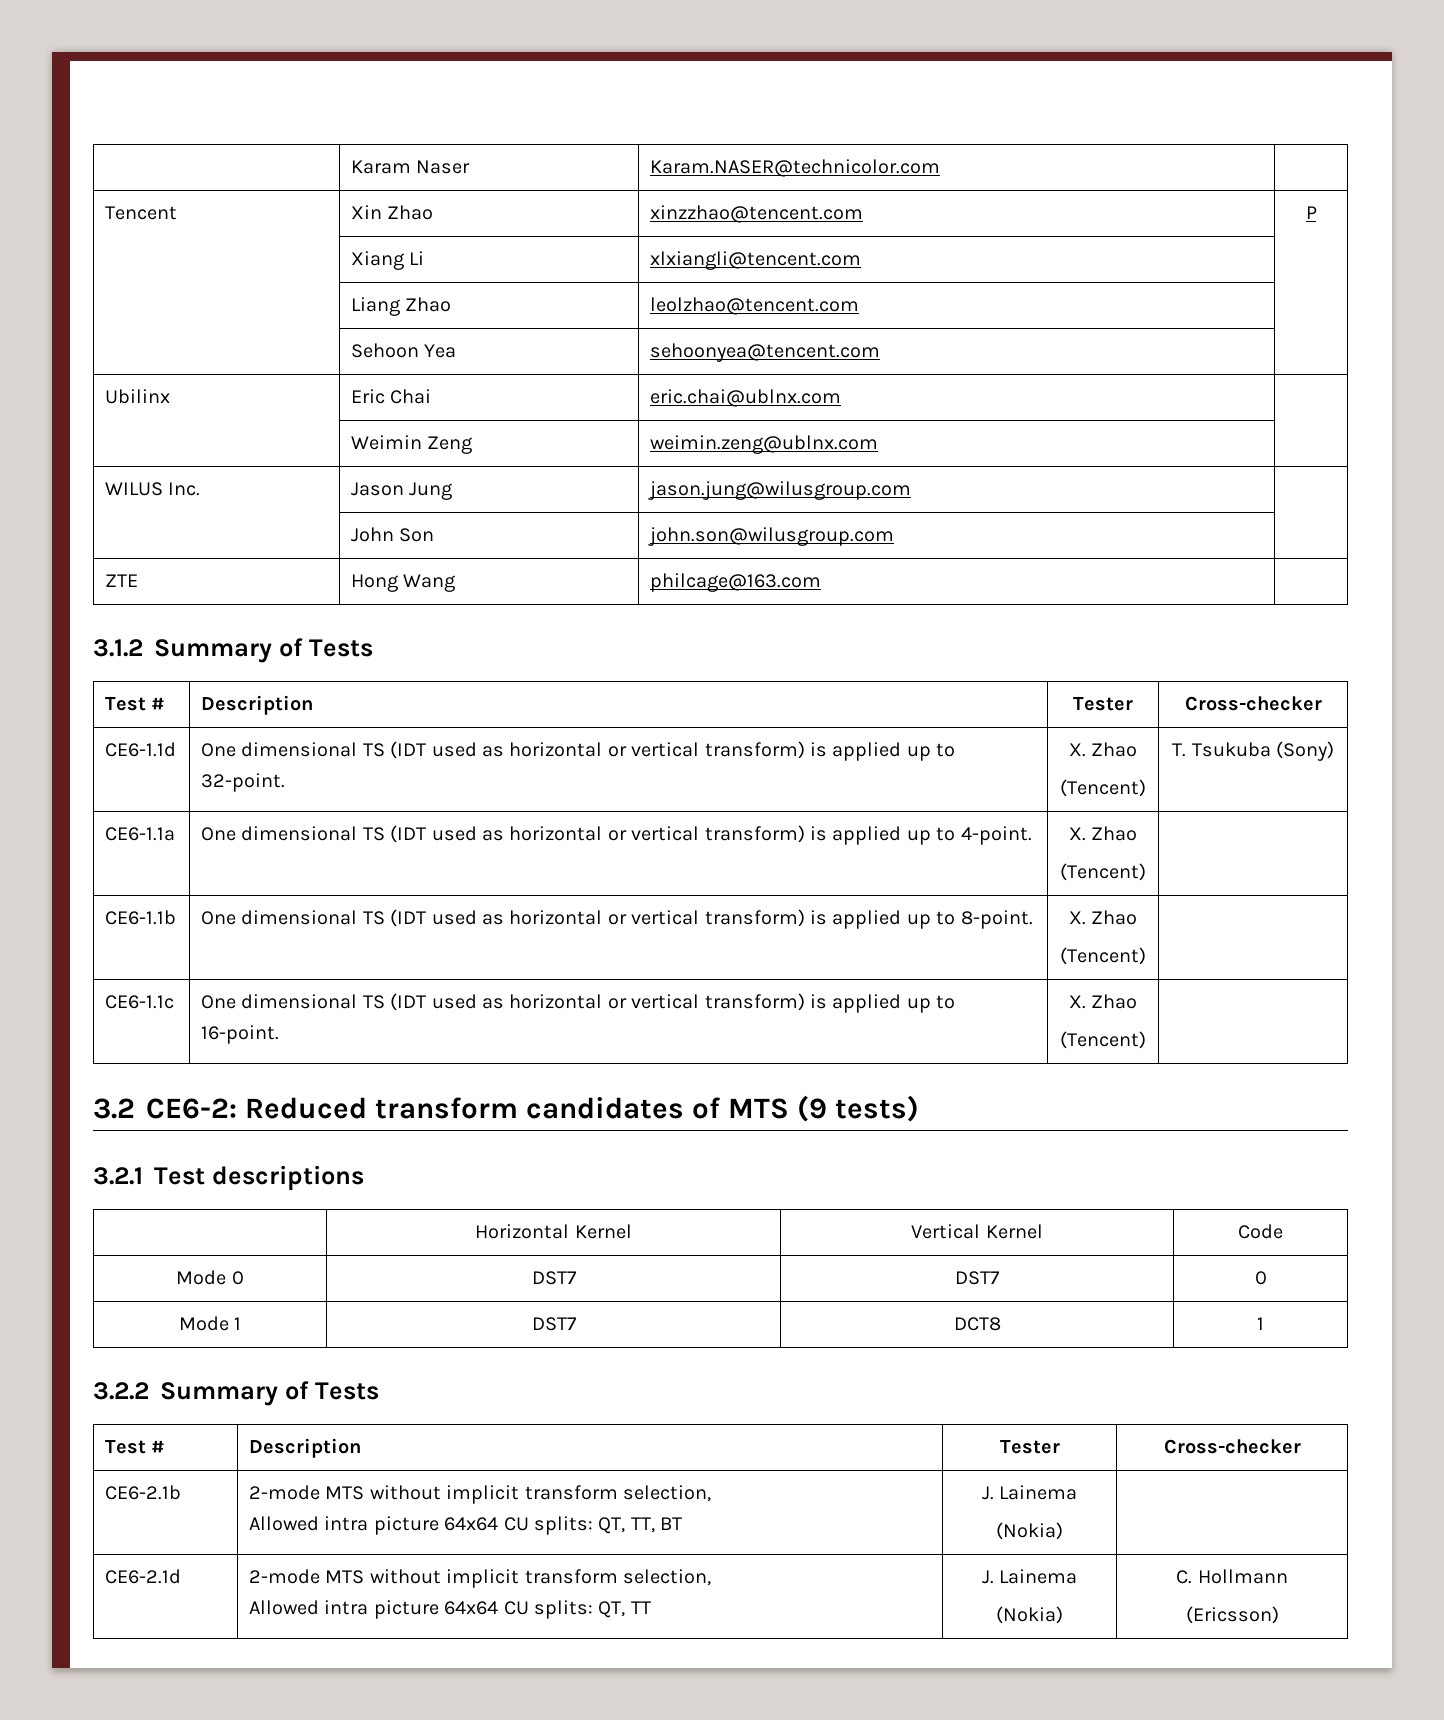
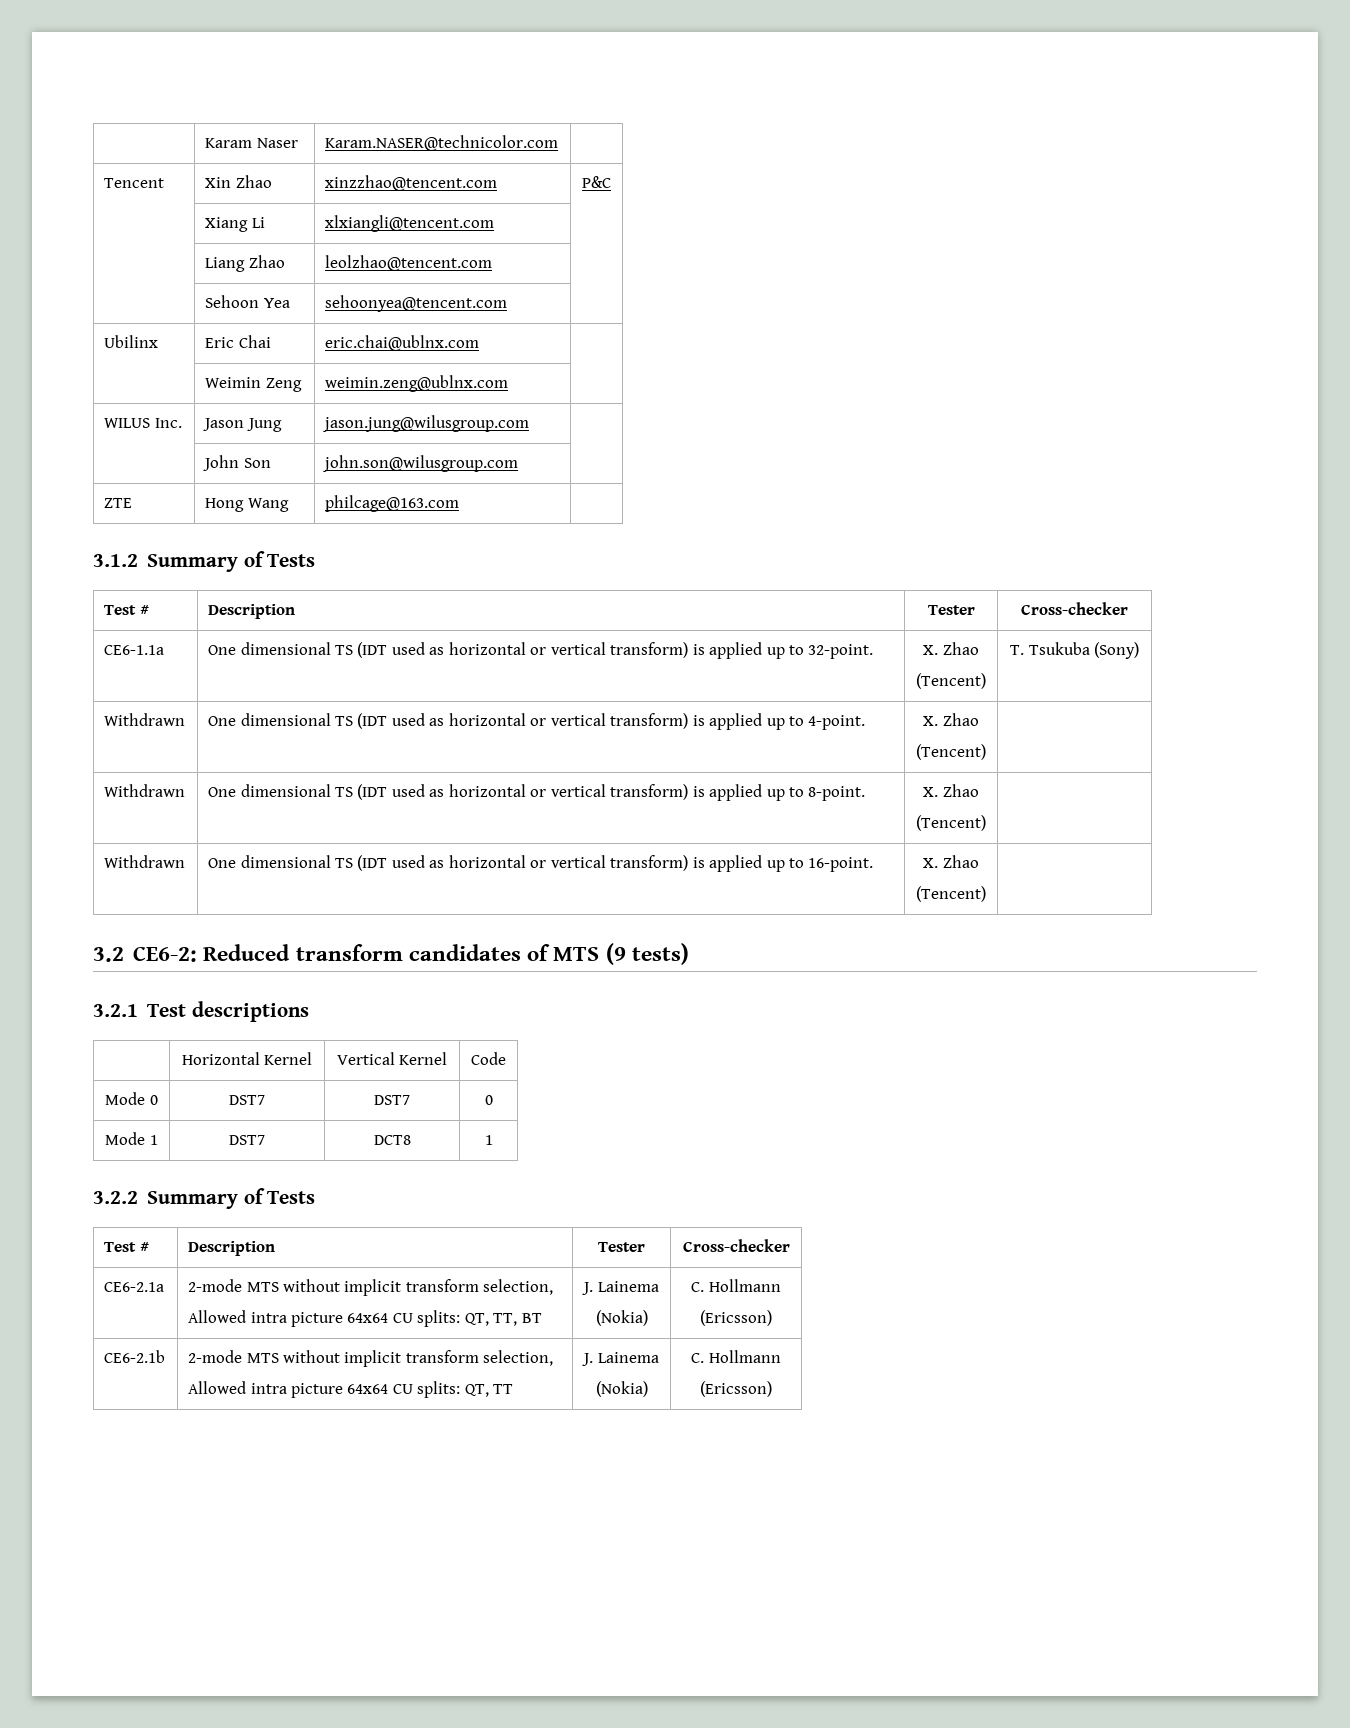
- Tencent | Xin Zhao | xinzzhao@tencent.com | P
+ Tencent | Xin Zhao | xinzzhao@tencent.com | P&C
- CE6-1.1d | One dimensional TS (IDT used as horizontal or vertical transform) is applied up to 32-point. | X. Zhao
+ CE6-1.1a | One dimensional TS (IDT used as horizontal or vertical transform) is applied up to 32-point. | X. Zhao
- CE6-1.1a | One dimensional TS (IDT used as horizontal or vertical transform) is applied up to 4-point. | X. Zhao
+ Withdrawn | One dimensional TS (IDT used as horizontal or vertical transform) is applied up to 4-point. | X. Zhao
- CE6-1.1b | One dimensional TS (IDT used as horizontal or vertical transform) is applied up to 8-point. | X. Zhao
+ Withdrawn | One dimensional TS (IDT used as horizontal or vertical transform) is applied up to 8-point. | X. Zhao
- CE6-1.1c | One dimensional TS (IDT used as horizontal or vertical transform) is applied up to 16-point. | X. Zhao
+ Withdrawn | One dimensional TS (IDT used as horizontal or vertical transform) is applied up to 16-point. | X. Zhao
+ CE6-2.1a | 2-mode MTS without implicit transform selection,
+ Allowed intra picture 64x64 CU splits: QT, TT, BT | J. Lainema
+ (Nokia) | C. Hollmann
+ (Ericsson)
  CE6-2.1b | 2-mode MTS without implicit transform selection,
- Allowed intra picture 64x64 CU splits: QT, TT, BT | J. Lainema
- (Nokia) |
- CE6-2.1d | 2-mode MTS without implicit transform selection,

